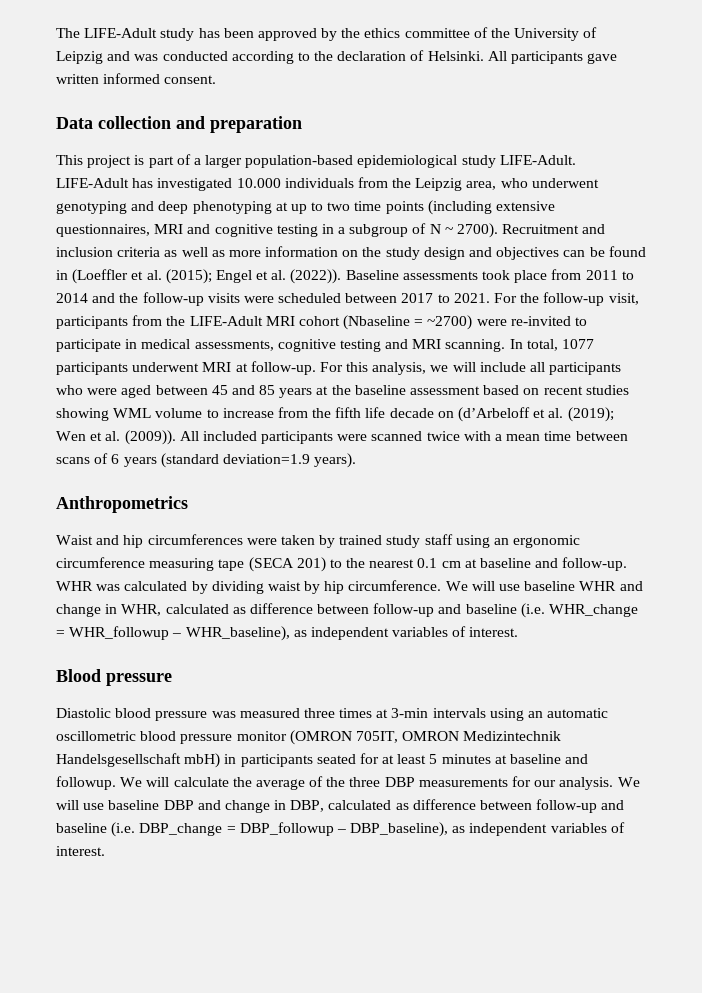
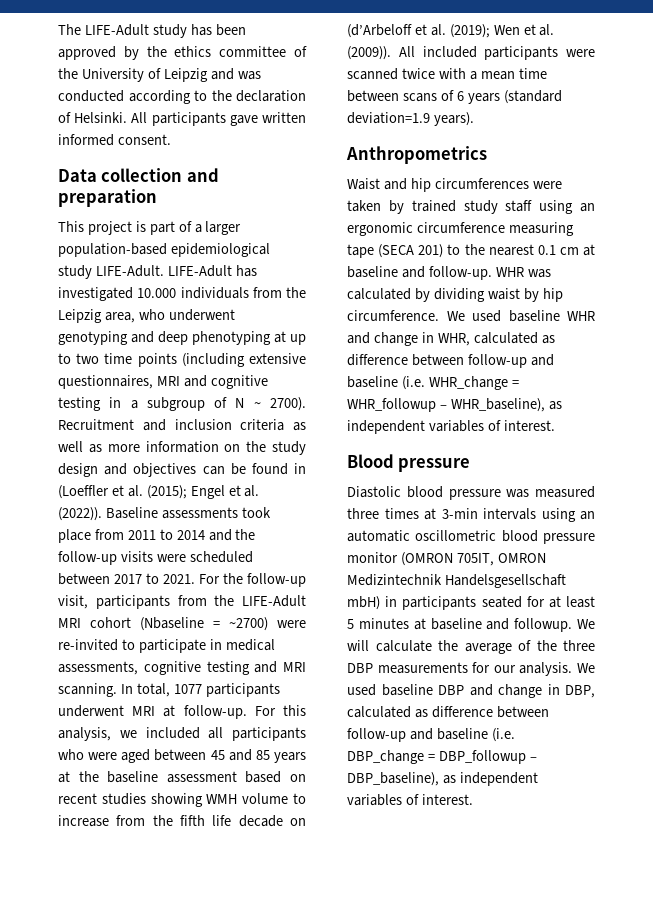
- For this analysis, we will include all participants who were aged between 45 and 85 years at the baseline assessment based on recent studies showing WML volume to increase from the fifth life decade on (d’Arbeloff et al. (2019); Wen et al. (2009)).
+ For this analysis, we included all participants who were aged between 45 and 85 years at the baseline assessment based on recent studies showing WMH volume to increase from the fifth life decade on (d’Arbeloff et al. (2019); Wen et al. (2009)).
- We will use baseline WHR and change in WHR, calculated as difference between follow-up and baseline (i.e. WHR_change = WHR_followup – WHR_baseline), as independent variables of interest.
+ We used baseline WHR and change in WHR, calculated as difference between follow-up and baseline (i.e. WHR_change = WHR_followup – WHR_baseline), as independent variables of interest.
- We will use baseline DBP and change in DBP, calculated as difference between follow-up and baseline (i.e. DBP_change = DBP_followup – DBP_baseline), as independent variables of interest.
+ We used baseline DBP and change in DBP, calculated as difference between follow-up and baseline (i.e. DBP_change = DBP_followup – DBP_baseline), as independent variables of interest.

